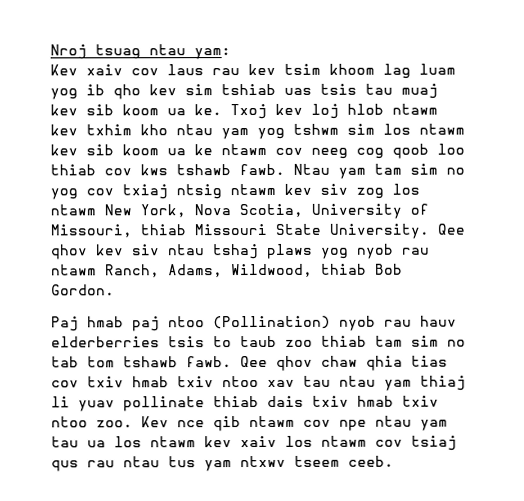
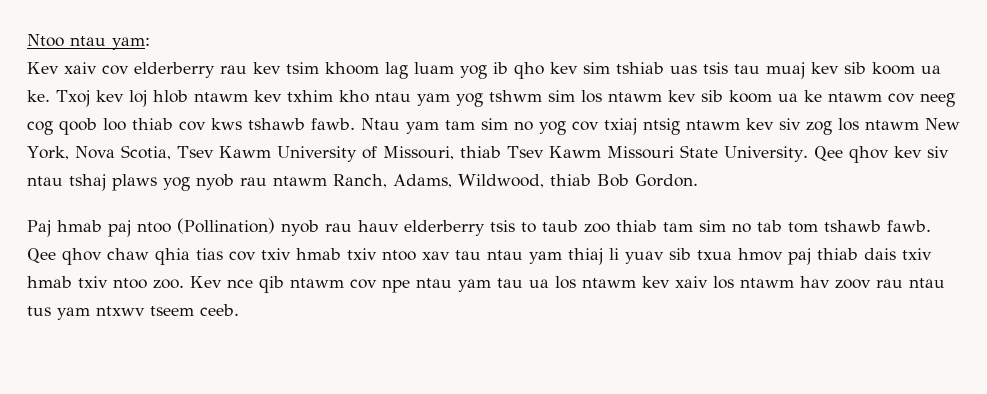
- Nroj tsuag ntau yam:
+ Ntoo ntau yam:
- Kev xaiv cov laus rau kev tsim khoom lag luam yog ib qho kev sim tshiab uas tsis tau muaj kev sib koom ua ke.
+ Kev xaiv cov elderberry rau kev tsim khoom lag luam yog ib qho kev sim tshiab uas tsis tau muaj kev sib koom ua ke.
- Ntau yam tam sim no yog cov txiaj ntsig ntawm kev siv zog los ntawm New York, Nova Scotia, University of Missouri, thiab Missouri State University.
+ Ntau yam tam sim no yog cov txiaj ntsig ntawm kev siv zog los ntawm New York, Nova Scotia, Tsev Kawm University of Missouri, thiab Tsev Kawm Missouri State University.
- Paj hmab paj ntoo (Pollination) nyob rau hauv elderberries tsis to taub zoo thiab tam sim no tab tom tshawb fawb.
+ Paj hmab paj ntoo (Pollination) nyob rau hauv elderberry tsis to taub zoo thiab tam sim no tab tom tshawb fawb.
- Qee qhov chaw qhia tias cov txiv hmab txiv ntoo xav tau ntau yam thiaj li yuav pollinate thiab dais txiv hmab txiv ntoo zoo.
+ Qee qhov chaw qhia tias cov txiv hmab txiv ntoo xav tau ntau yam thiaj li yuav sib txua hmov paj thiab dais txiv hmab txiv ntoo zoo.
- Kev nce qib ntawm cov npe ntau yam tau ua los ntawm kev xaiv los ntawm cov tsiaj qus rau ntau tus yam ntxwv tseem ceeb.
+ Kev nce qib ntawm cov npe ntau yam tau ua los ntawm kev xaiv los ntawm hav zoov rau ntau tus yam ntxwv tseem ceeb.

